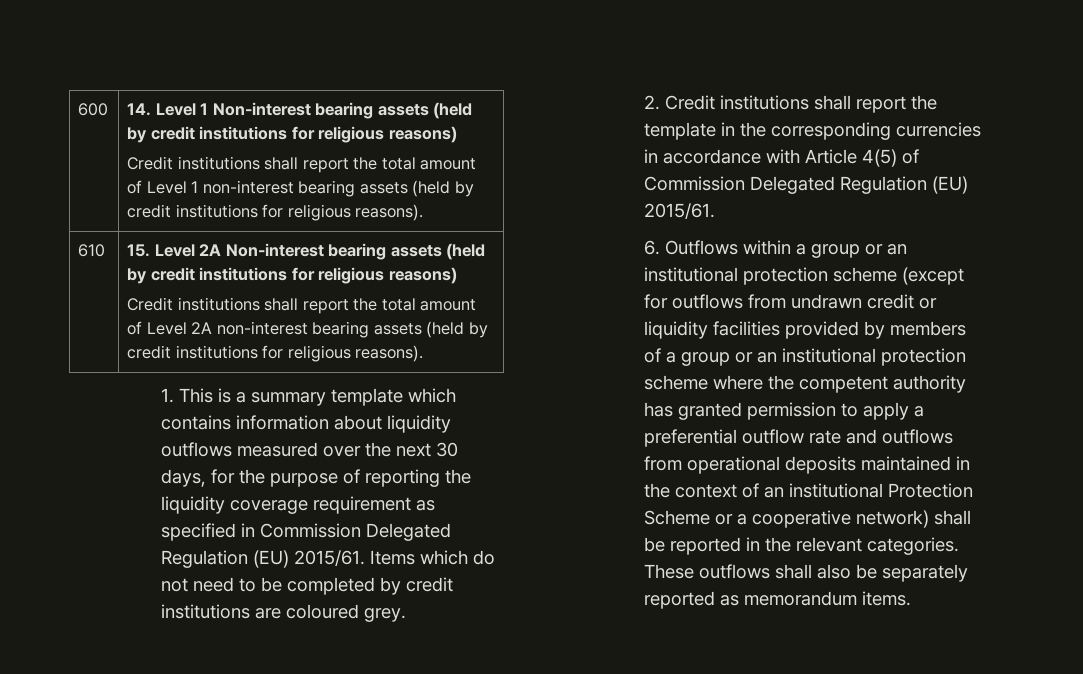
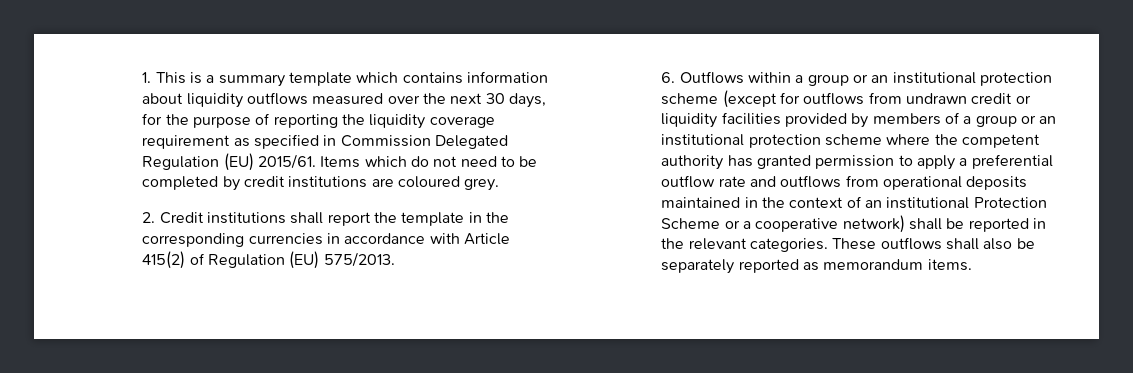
- 600 | 14. Level 1 Non-interest bearing assets (held by credit institutions for religious reasons)
- Credit institutions shall report the total amount of Level 1 non-interest bearing assets (held by credit institutions for religious reasons).
- 610 | 15. Level 2A Non-interest bearing assets (held by credit institutions for religious reasons)
- Credit institutions shall report the total amount of Level 2A non-interest bearing assets (held by credit institutions for religious reasons).
- 2. Credit institutions shall report the template in the corresponding currencies in accordance with Article 4(5) of Commission Delegated Regulation (EU) 2015/61.
+ 2. Credit institutions shall report the template in the corresponding currencies in accordance with Article 415(2) of Regulation (EU) 575/2013.

